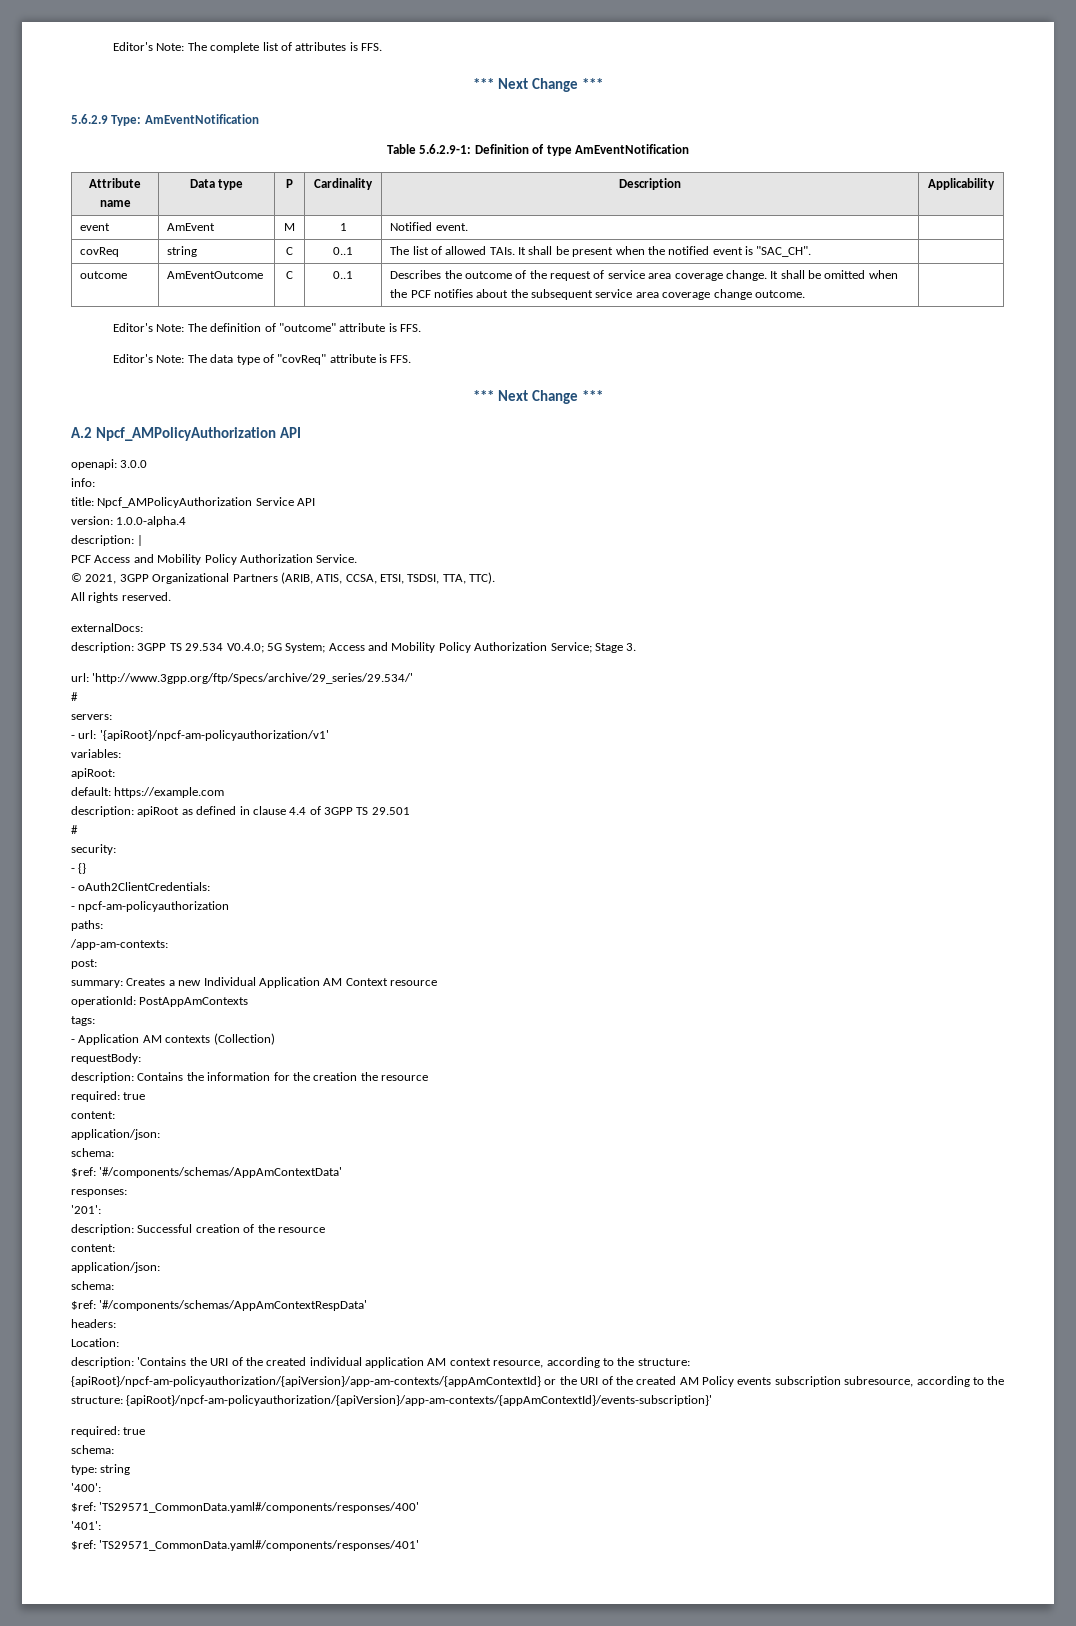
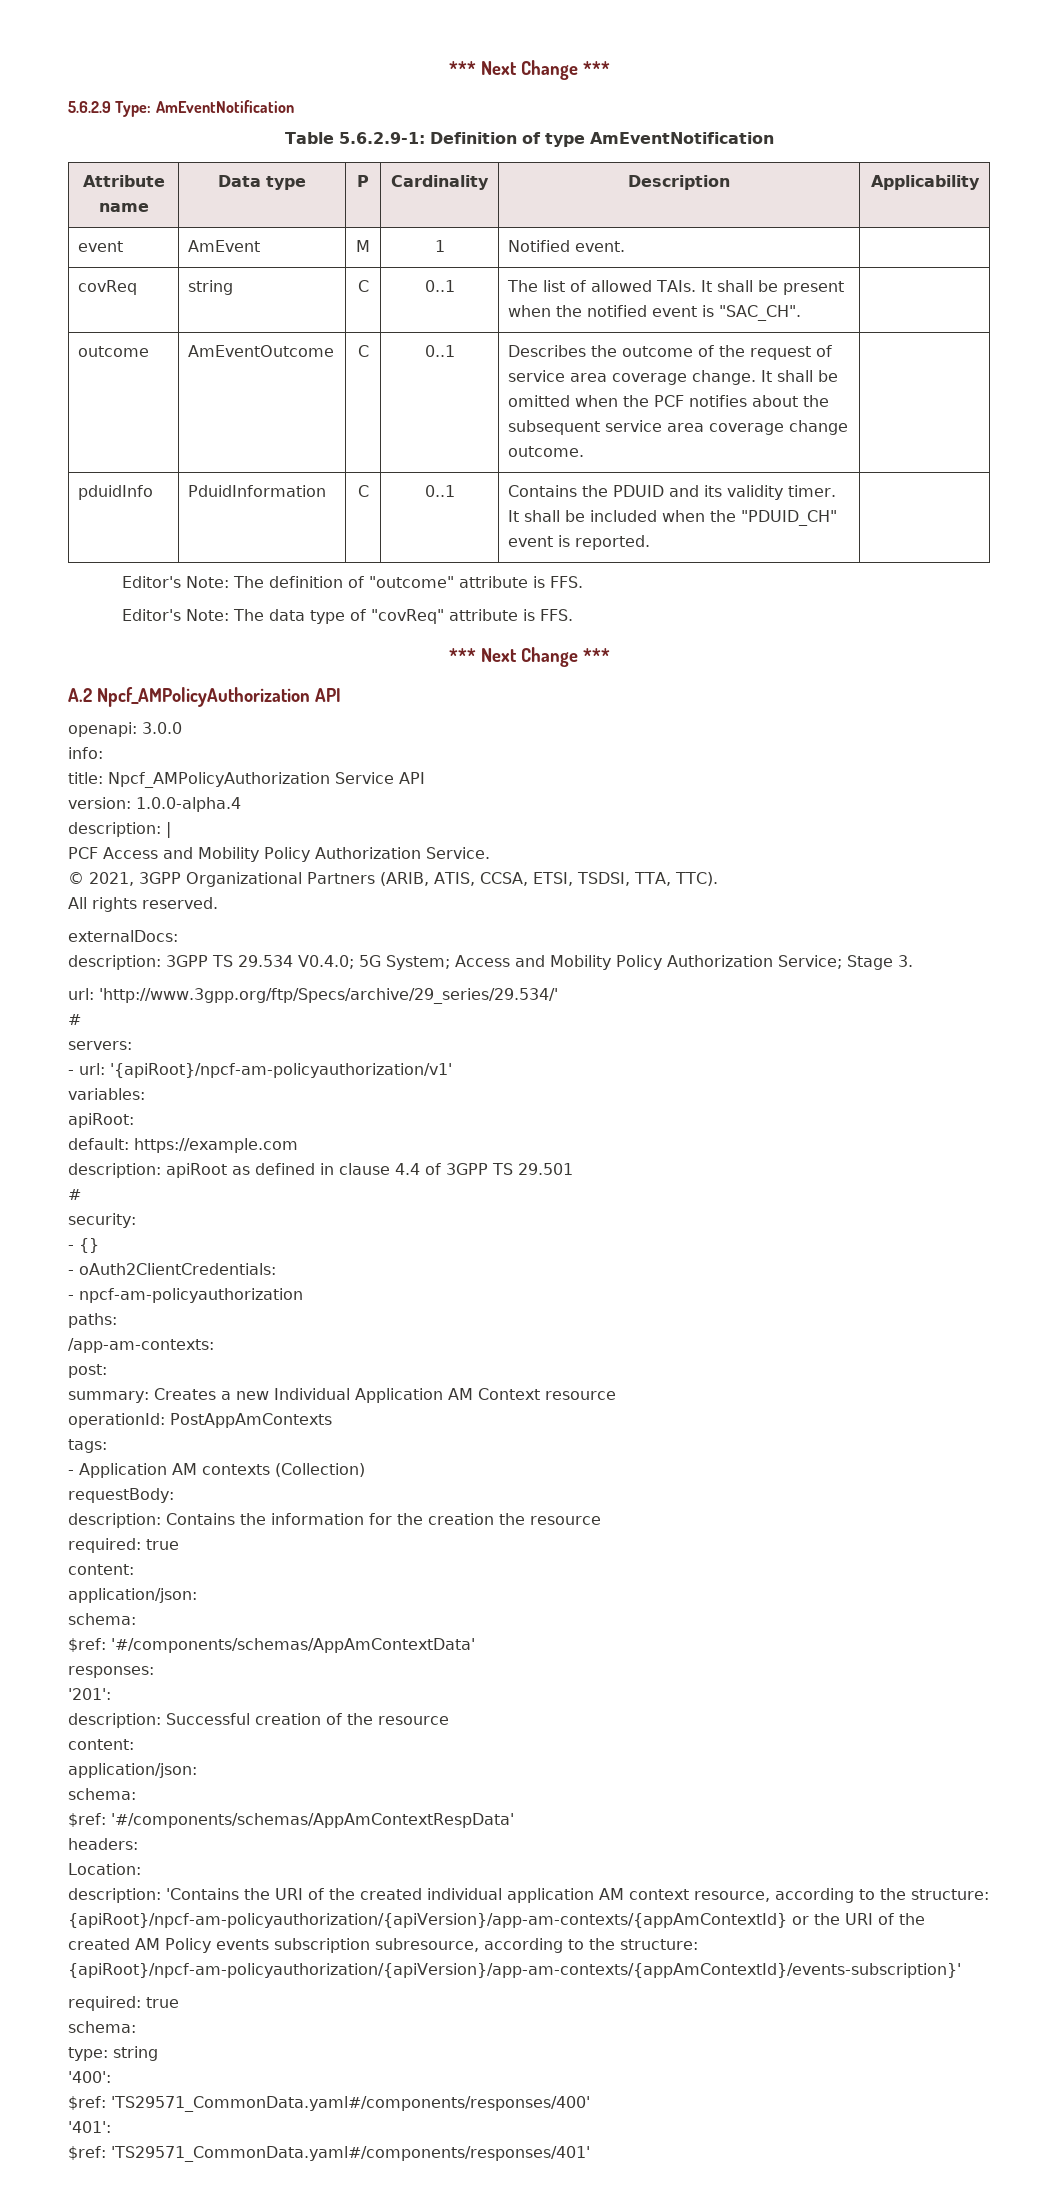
- Editor's Note: The complete list of attributes is FFS.
+ pduidInfo | PduidInformation | C | 0..1 | Contains the PDUID and its validity timer. It shall be included when the "PDUID_CH" event is reported. |

